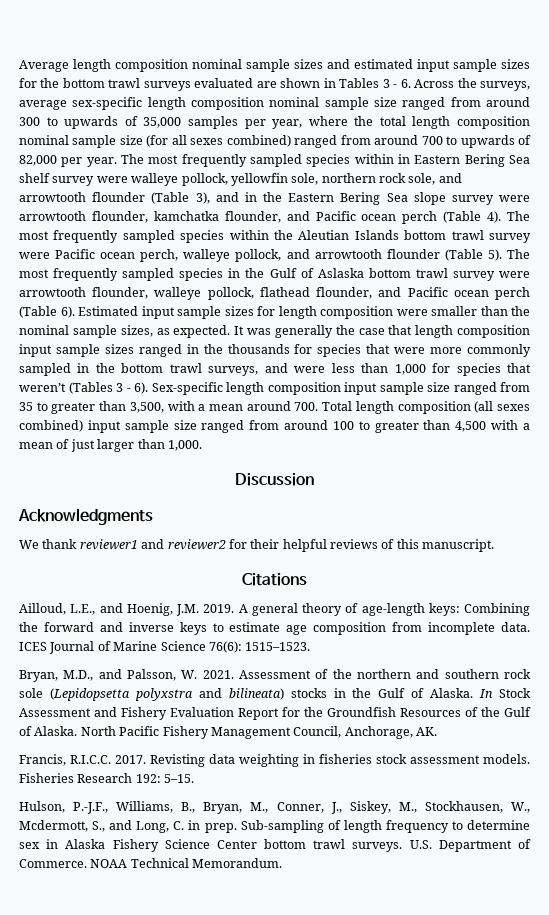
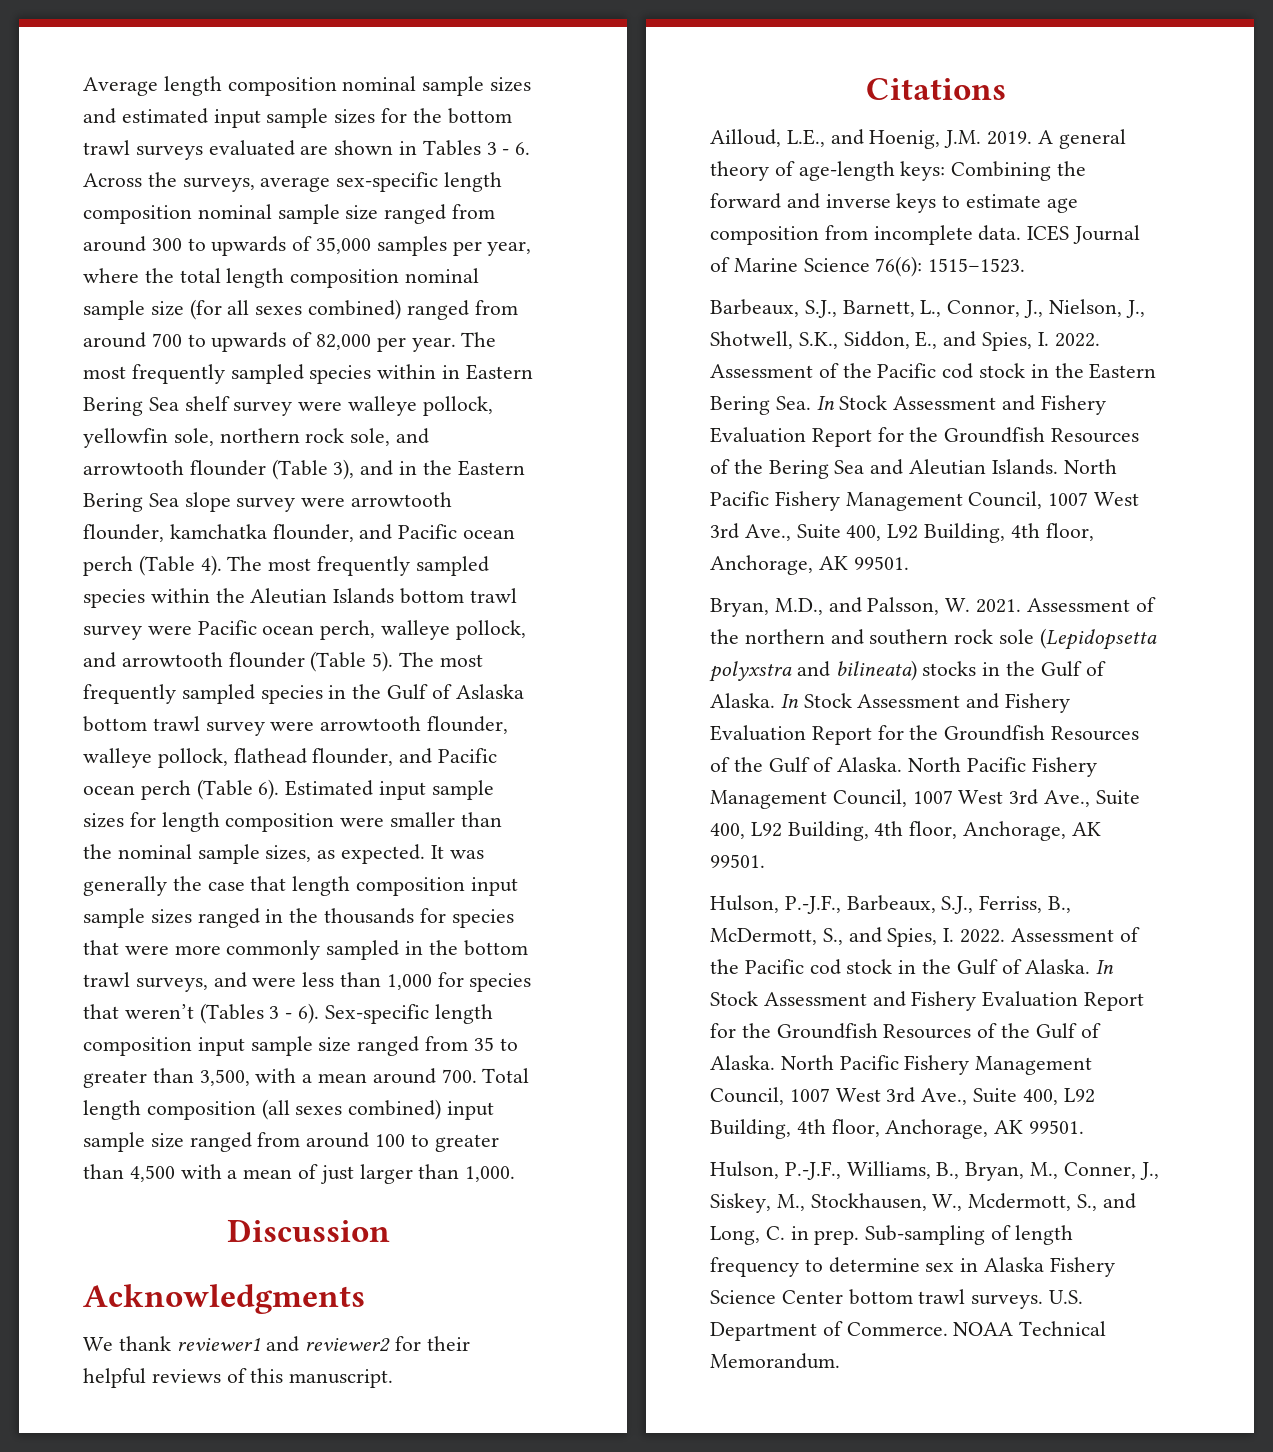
+ Barbeaux, S.J., Barnett, L., Connor, J., Nielson, J., Shotwell, S.K., Siddon, E., and Spies, I. 2022. Assessment of the Pacific cod stock in the Eastern Bering Sea. In Stock Assessment and Fishery Evaluation Report for the Groundfish Resources of the Bering Sea and Aleutian Islands. North Pacific Fishery Management Council, 1007 West 3rd Ave., Suite 400, L92 Building, 4th floor, Anchorage, AK 99501.
- Assessment of the northern and southern rock sole (Lepidopsetta polyxstra and bilineata) stocks in the Gulf of Alaska. In Stock Assessment and Fishery Evaluation Report for the Groundfish Resources of the Gulf of Alaska. North Pacific Fishery Management Council, Anchorage, AK.
- Francis, R.I.C.C. 2017. Revisting data weighting in fisheries stock assessment models. Fisheries Research 192: 5–15.
+ Assessment of the northern and southern rock sole (Lepidopsetta polyxstra and bilineata) stocks in the Gulf of Alaska. In Stock Assessment and Fishery Evaluation Report for the Groundfish Resources of the Gulf of Alaska. North Pacific Fishery Management Council, 1007 West 3rd Ave., Suite 400, L92 Building, 4th floor, Anchorage, AK 99501.
+ Hulson, P.-J.F., Barbeaux, S.J., Ferriss, B., McDermott, S., and Spies, I. 2022. Assessment of the Pacific cod stock in the Gulf of Alaska. In Stock Assessment and Fishery Evaluation Report for the Groundfish Resources of the Gulf of Alaska. North Pacific Fishery Management Council, 1007 West 3rd Ave., Suite 400, L92 Building, 4th floor, Anchorage, AK 99501.

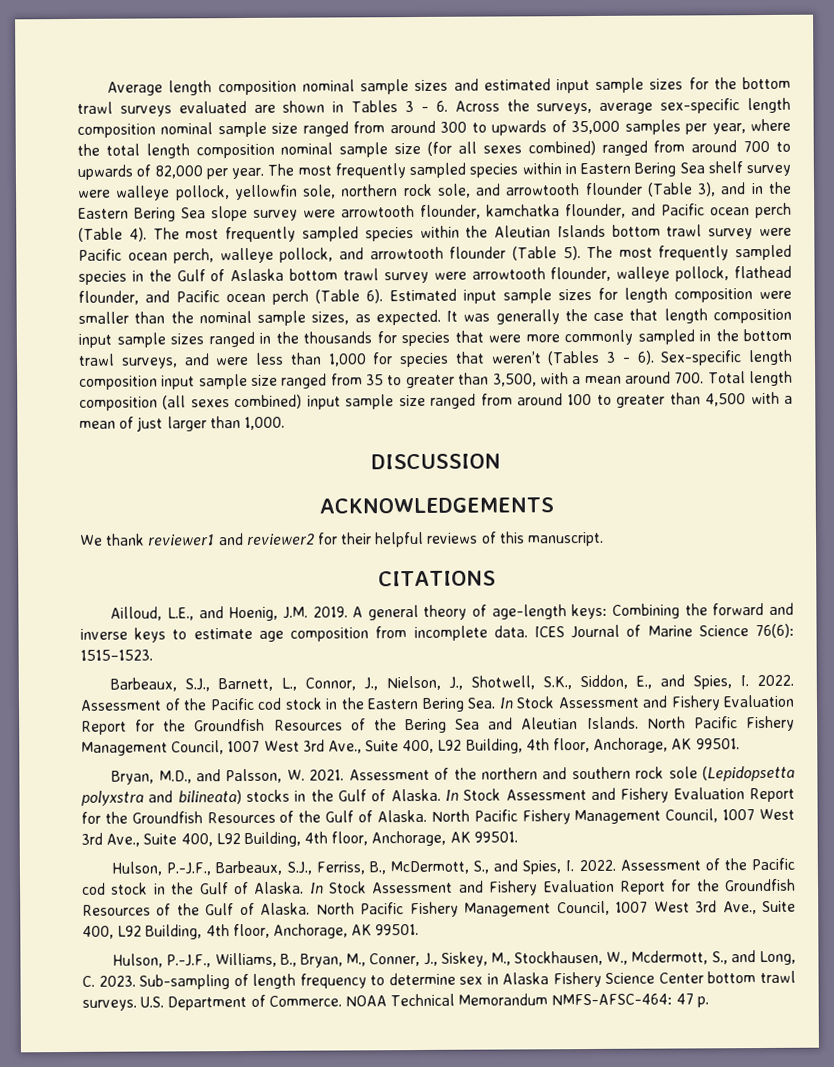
- Discussion
- Acknowledgments
+ DISCUSSION
+ ACKNOWLEDGEMENTS
- Citations
+ CITATIONS
- Hulson, P.-J.F., Williams, B., Bryan, M., Conner, J., Siskey, M., Stockhausen, W., Mcdermott, S., and Long, C. in prep.
+ Hulson, P.-J.F., Williams, B., Bryan, M., Conner, J., Siskey, M., Stockhausen, W., Mcdermott, S., and Long, C. 2023.
- NOAA Technical Memorandum.
+ NOAA Technical Memorandum NMFS-AFSC-464: 47 p.

